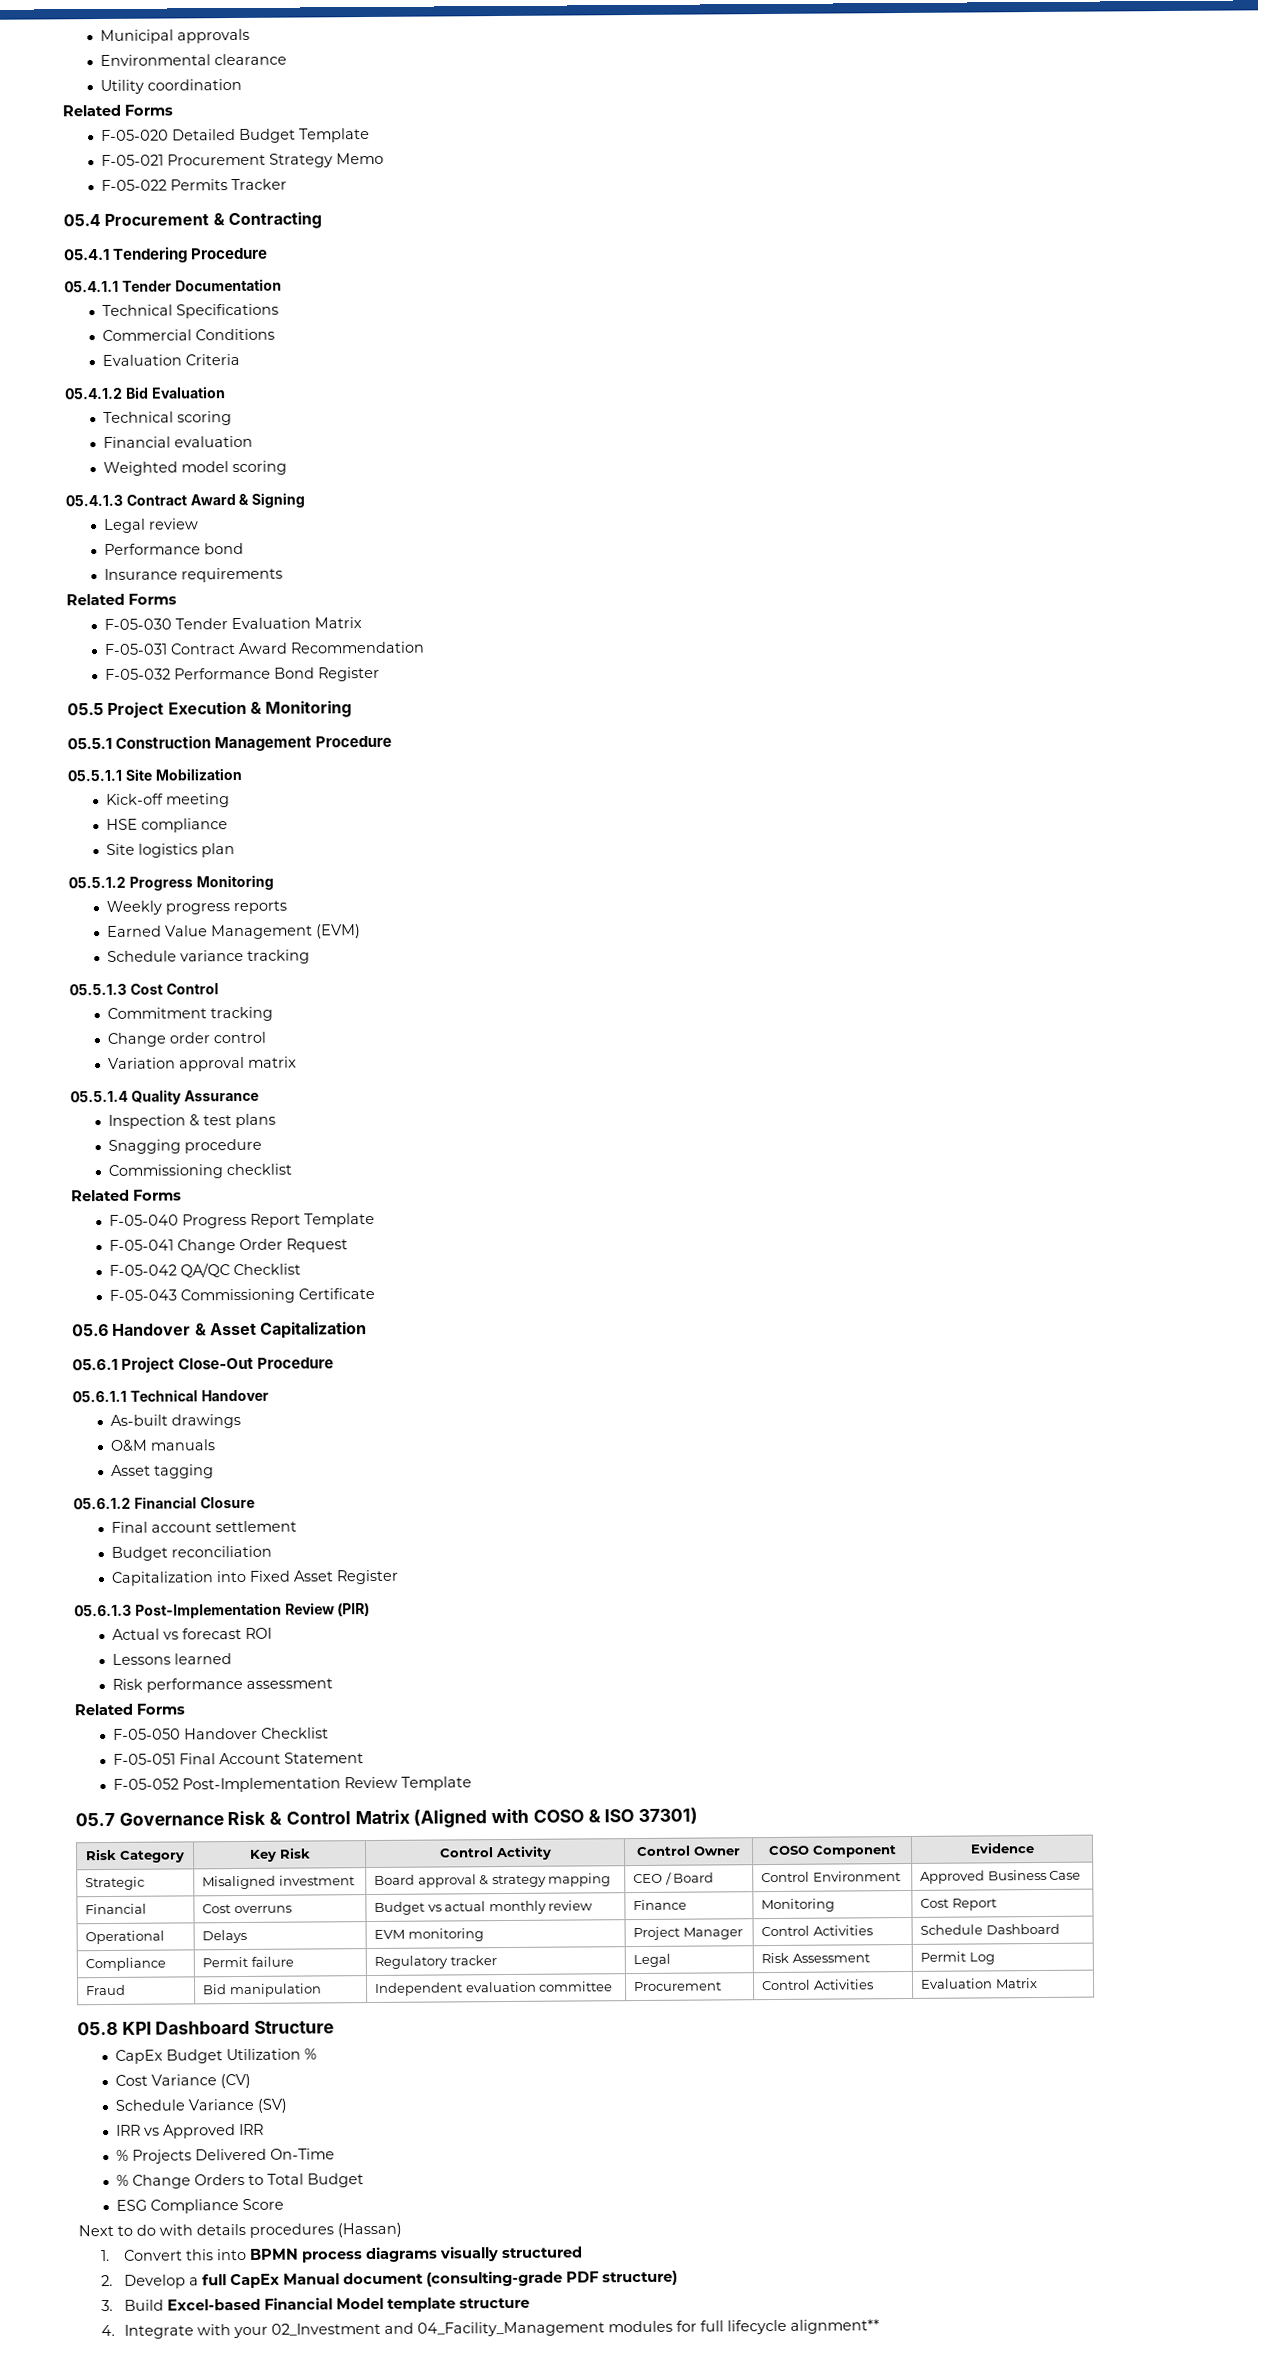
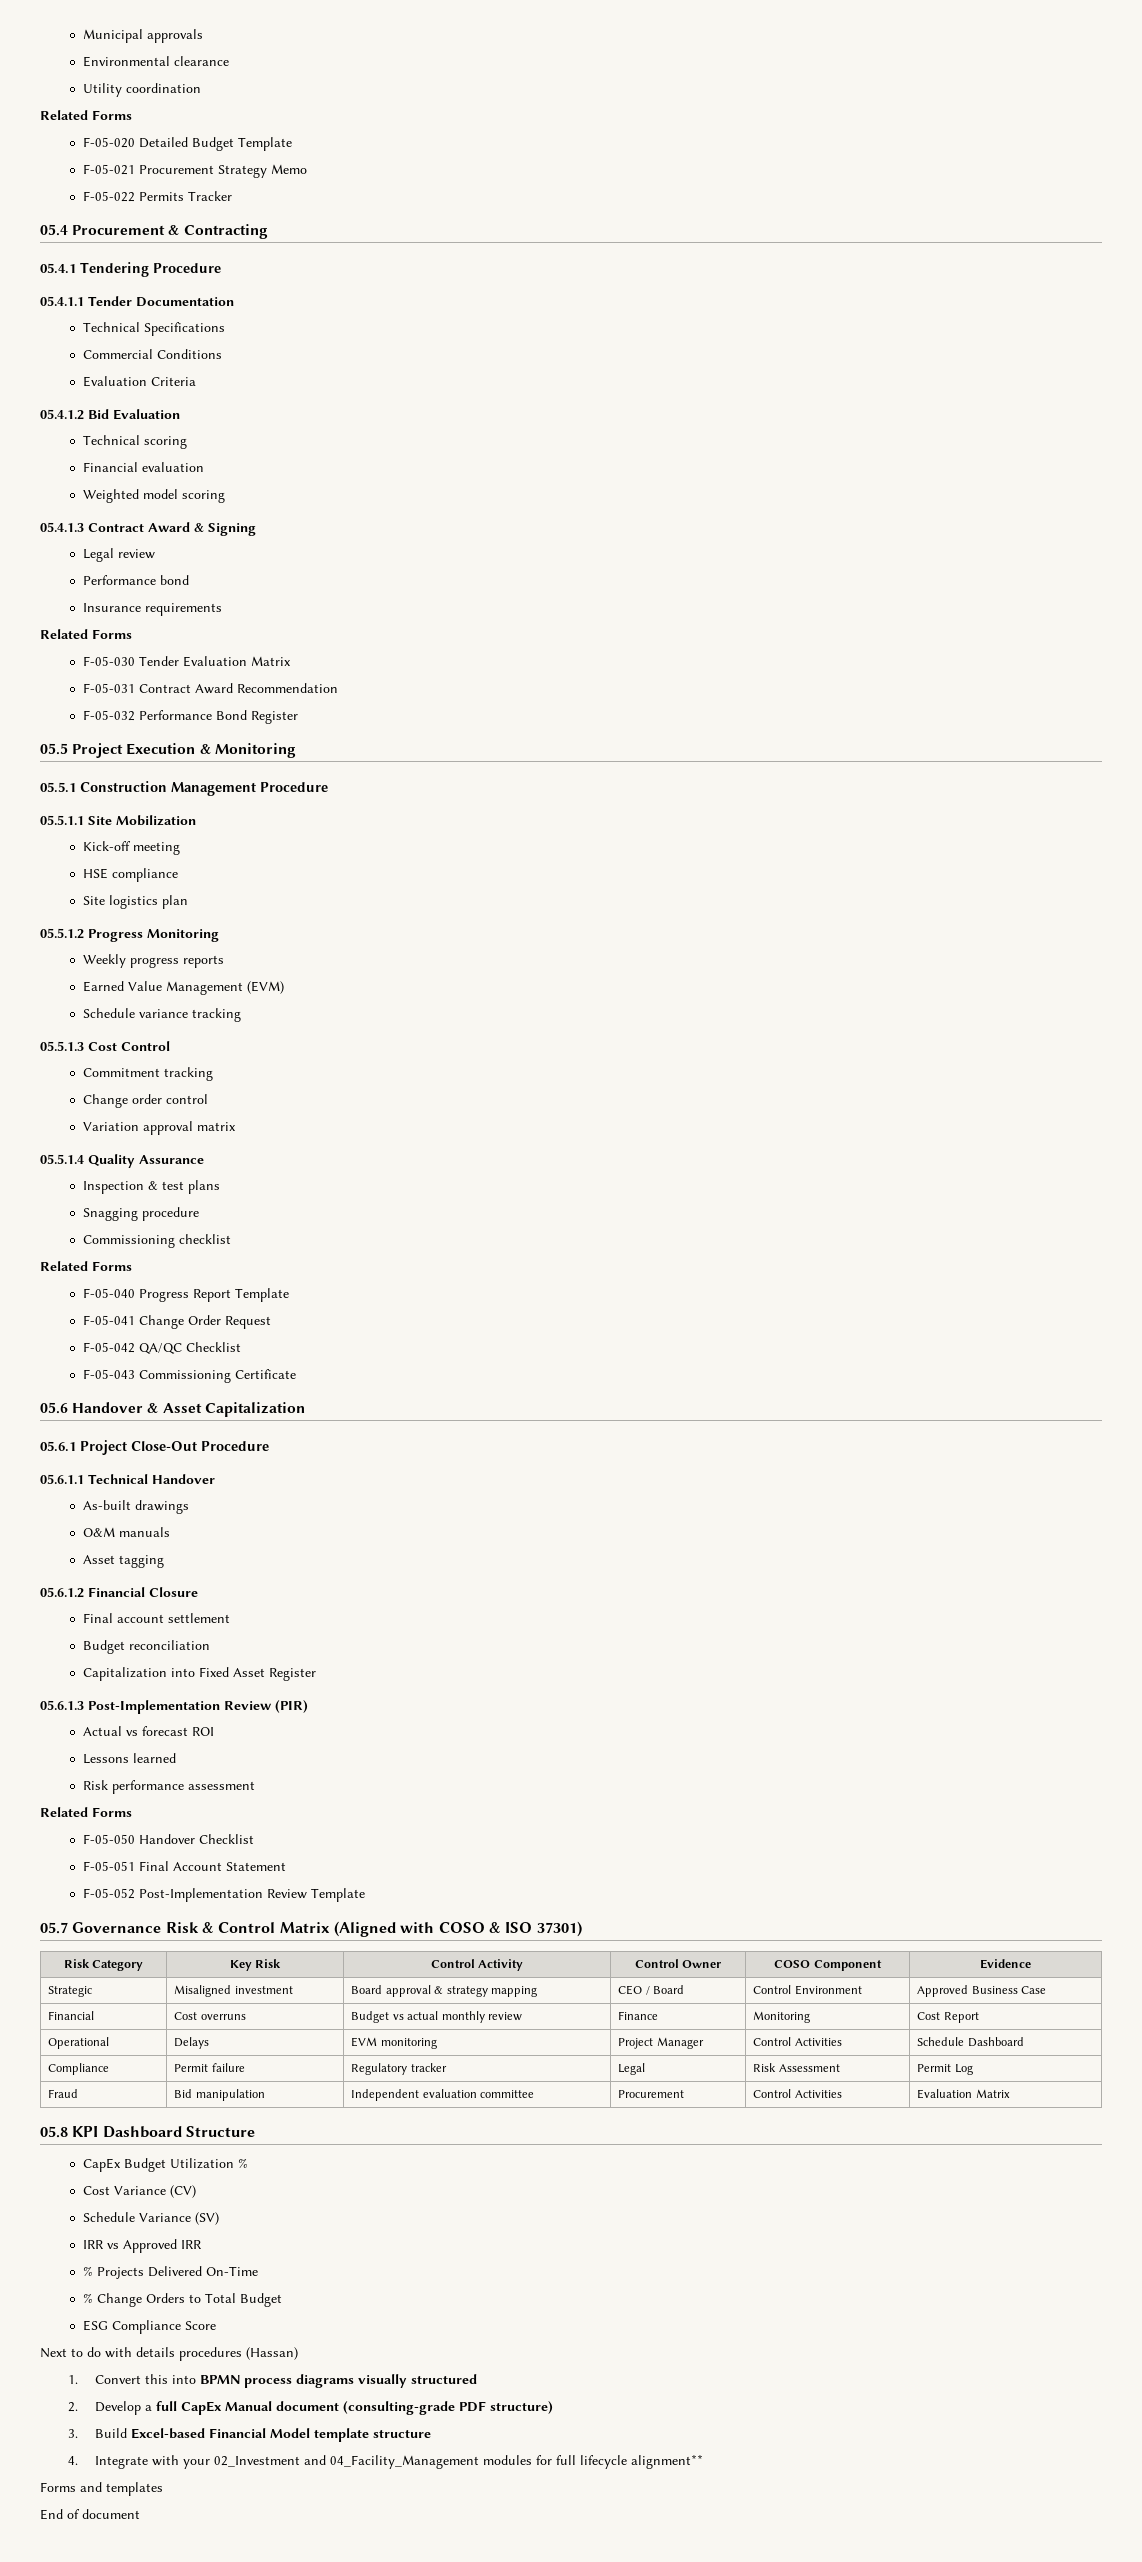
+ Forms and templates
+ End of document

